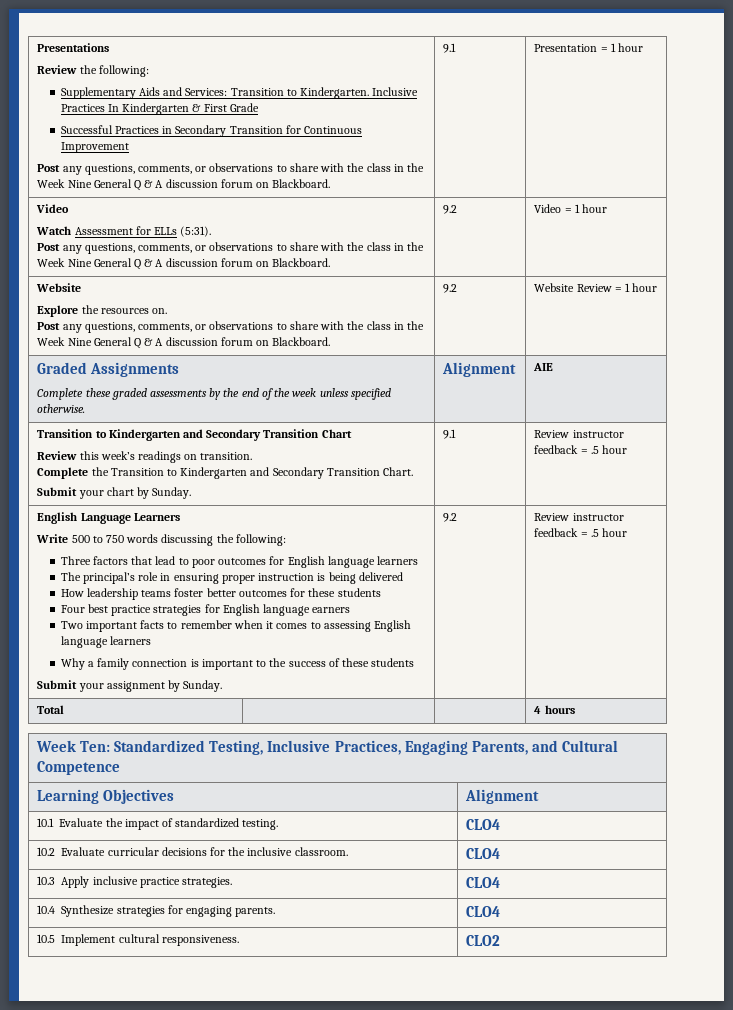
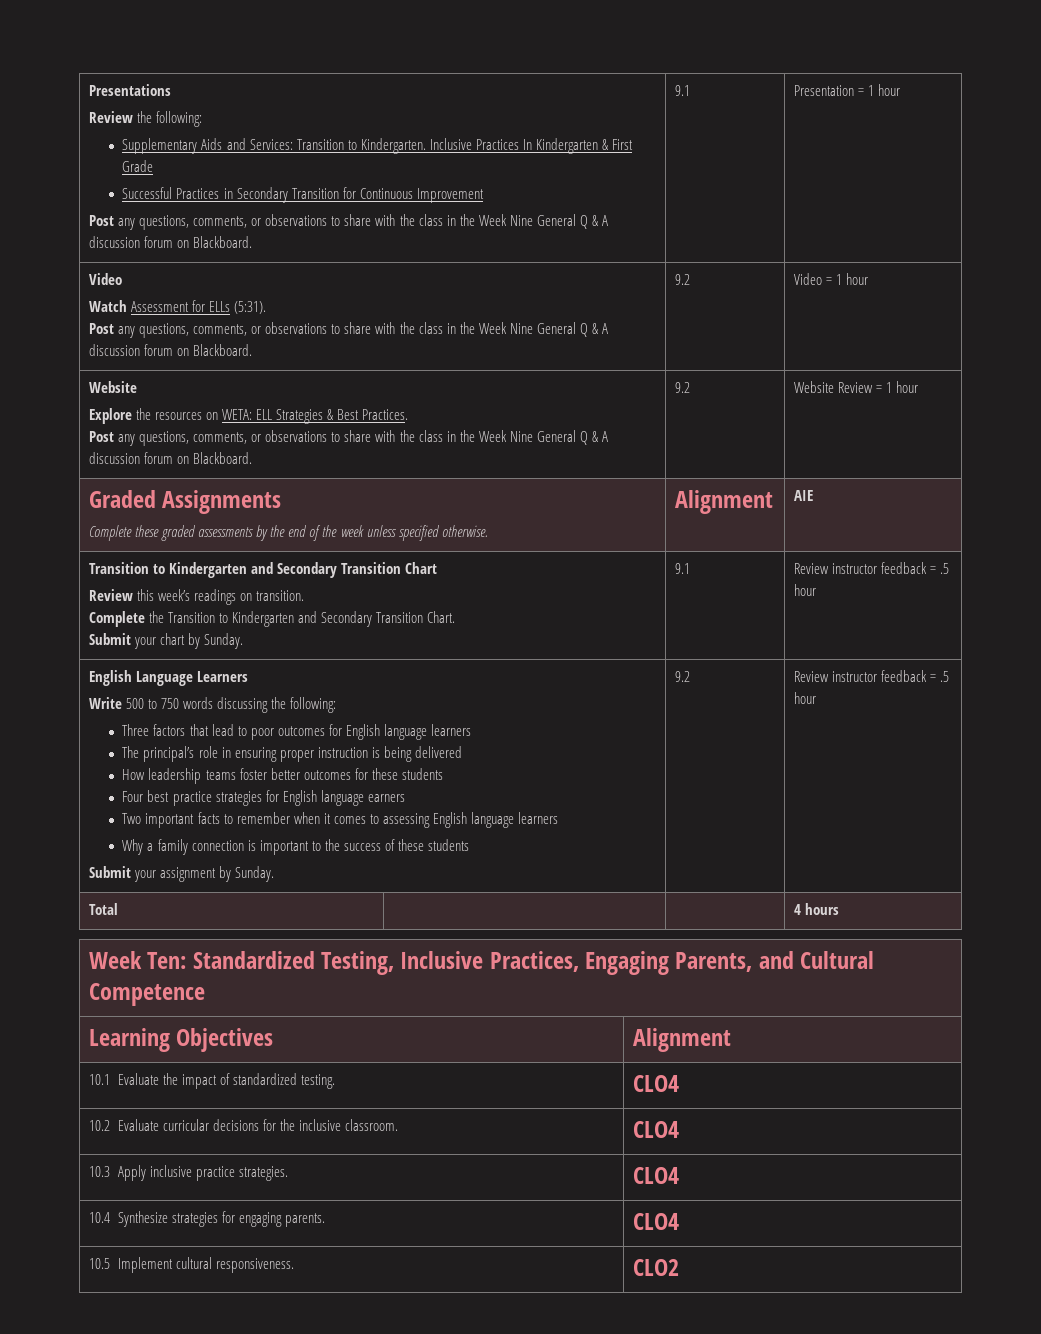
  Presentation = 1 hour
  Video
  Watch Assessment for ELLs (5:31).
  Post any questions, comments, or observations to share with the class in the Week Nine General Q & A discussion forum on Blackboard. | 9.2 | Video = 1 hour
  Website
- Explore the resources on.
+ Explore the resources on WETA: ELL Strategies & Best Practices.

